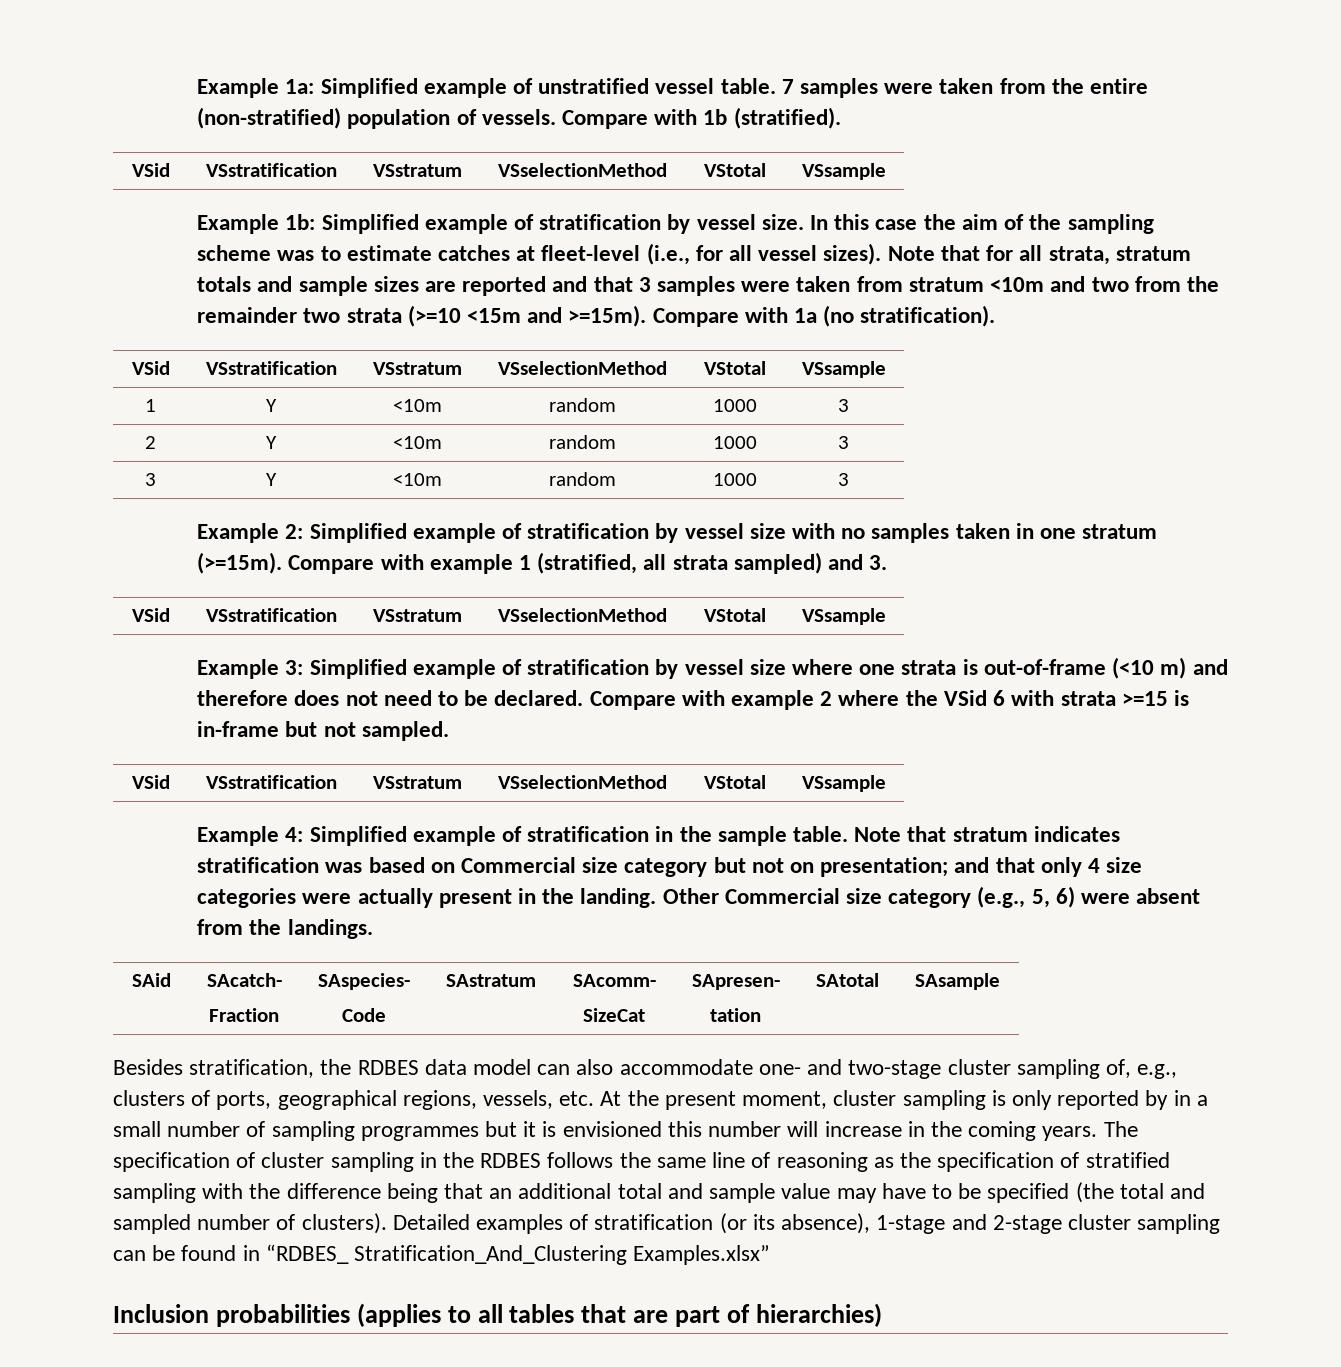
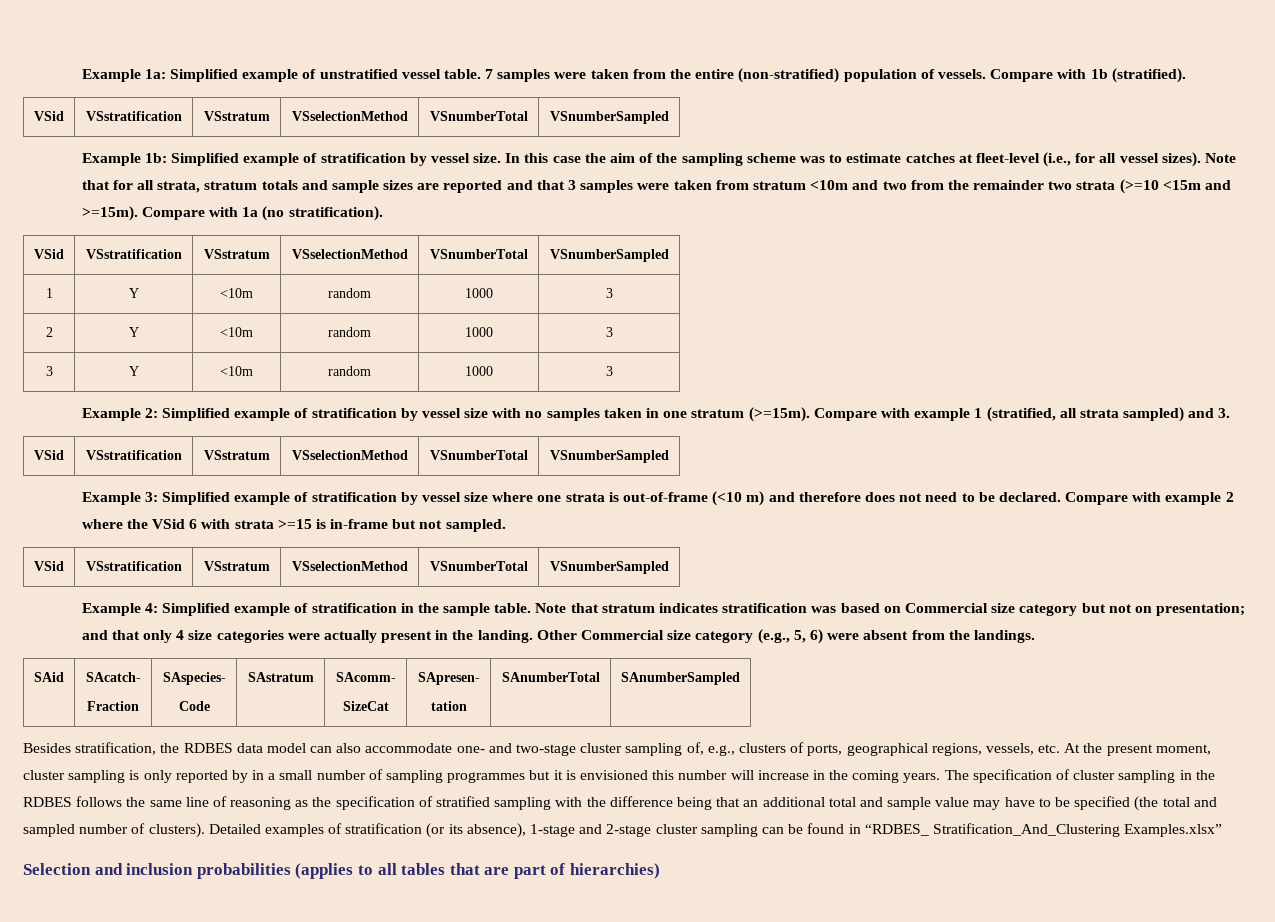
  Compare with 1b (stratified).
- VSid | VSstratification | VSstratum | VSselectionMethod | VStotal | VSsample
+ VSid | VSstratification | VSstratum | VSselectionMethod | VSnumberTotal | VSnumberSampled
  Compare with 1a (no stratification).
- VSid | VSstratification | VSstratum | VSselectionMethod | VStotal | VSsample
+ VSid | VSstratification | VSstratum | VSselectionMethod | VSnumberTotal | VSnumberSampled
  Compare with example 1 (stratified, all strata sampled) and 3.
- VSid | VSstratification | VSstratum | VSselectionMethod | VStotal | VSsample
+ VSid | VSstratification | VSstratum | VSselectionMethod | VSnumberTotal | VSnumberSampled
  Compare with example 2 where the VSid 6 with strata >=15 is in-frame but not sampled.
- VSid | VSstratification | VSstratum | VSselectionMethod | VStotal | VSsample
+ VSid | VSstratification | VSstratum | VSselectionMethod | VSnumberTotal | VSnumberSampled
  SAid | SAcatch-
  Fraction | SAspecies-
  Code | SAstratum | SAcomm-
  SizeCat | SApresen-
- tation | SAtotal | SAsample
+ tation | SAnumberTotal | SAnumberSampled
- Inclusion probabilities (applies to all tables that are part of hierarchies)
+ Selection and inclusion probabilities (applies to all tables that are part of hierarchies)

